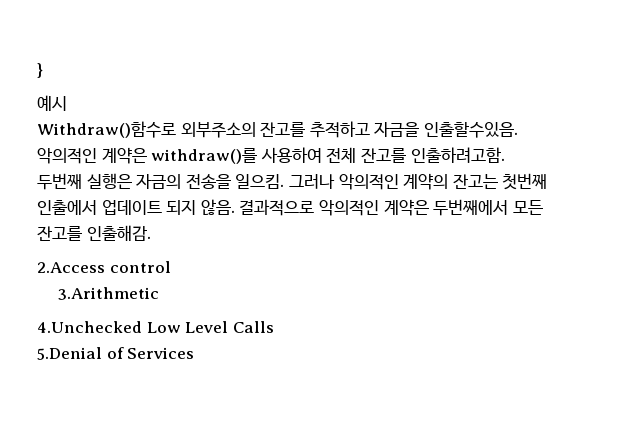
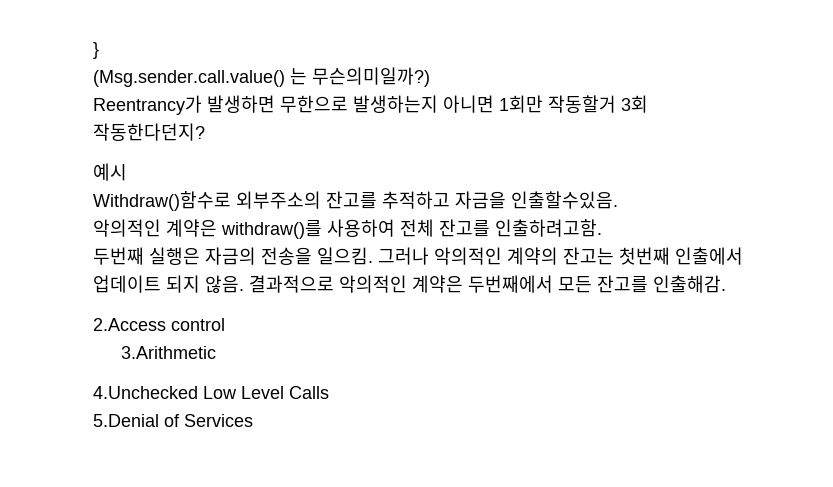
+ (Msg.sender.call.value() 는 무슨의미일까?)
+ Reentrancy가 발생하면 무한으로 발생하는지 아니면 1회만 작동할거 3회 작동한다던지?

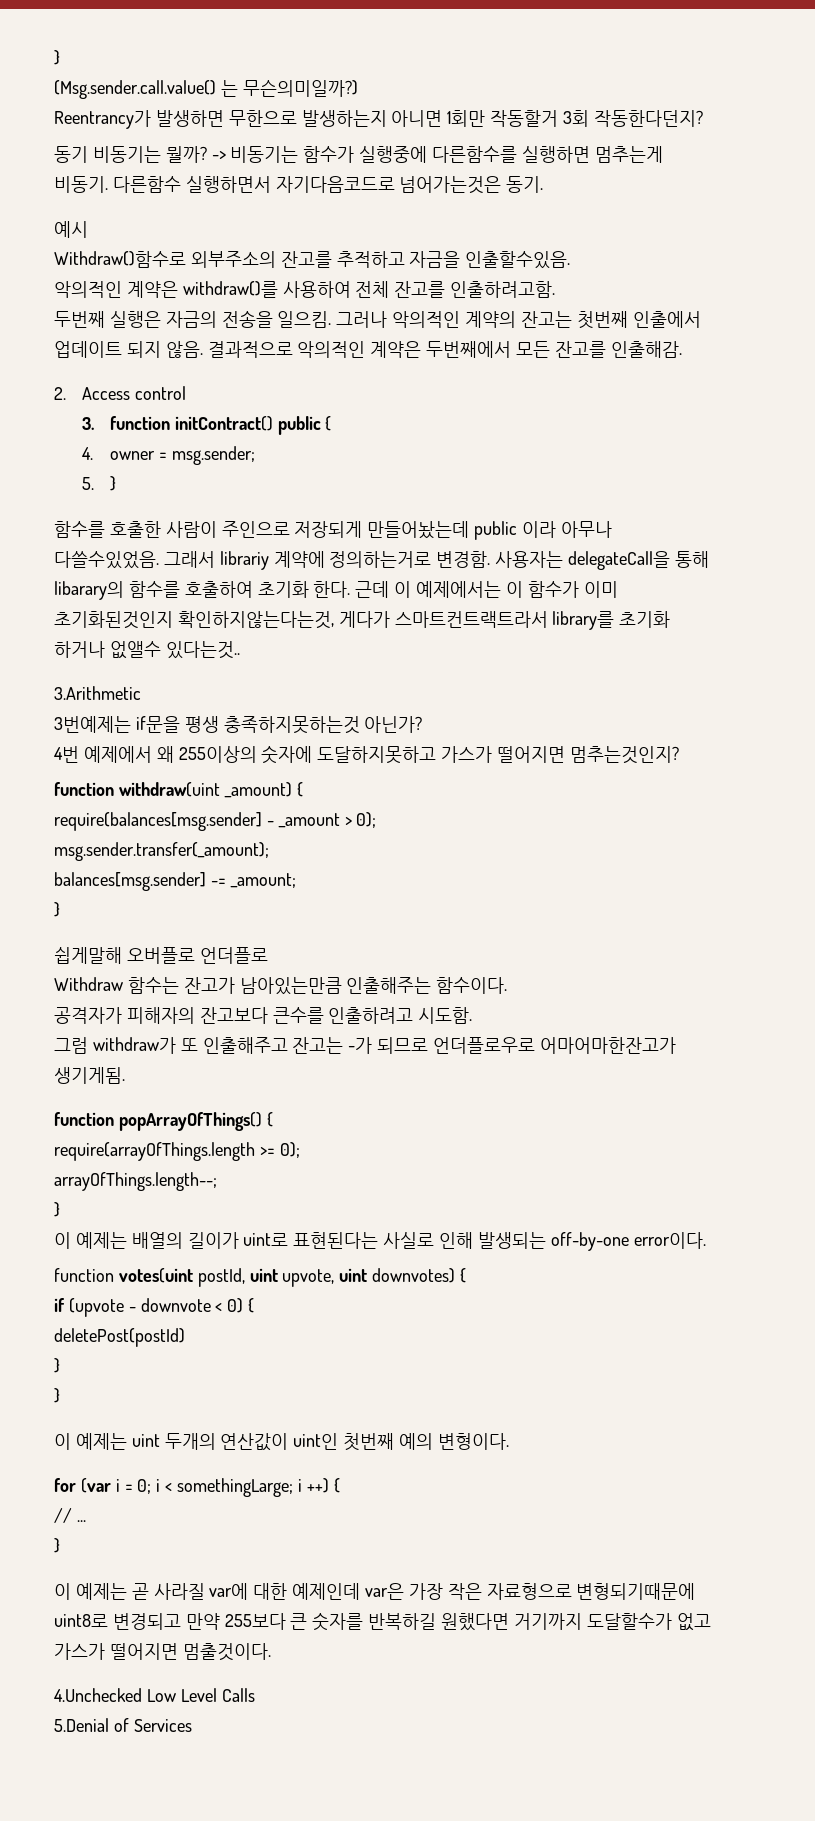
+ 동기 비동기는 뭘까? -> 비동기는 함수가 실행중에 다른함수를 실행하면 멈추는게 비동기. 다른함수 실행하면서 자기다음코드로 넘어가는것은 동기.
- 2.Access control
+ 2. Access control
+ 3. function initContract() public {
+ 4. owner = msg.sender;
+ 5. }
+ 함수를 호출한 사람이 주인으로 저장되게 만들어놨는데 public 이라 아무나 다쓸수있었음. 그래서 librariy 계약에 정의하는거로 변경함. 사용자는 delegateCall을 통해 libarary의 함수를 호출하여 초기화 한다. 근데 이 예제에서는 이 함수가 이미 초기화된것인지 확인하지않는다는것, 게다가 스마트컨트랙트라서 library를 초기화 하거나 없앨수 있다는것..
  3.Arithmetic
+ 3번예제는 if문을 평생 충족하지못하는것 아닌가?
+ 4번 예제에서 왜 255이상의 숫자에 도달하지못하고 가스가 떨어지면 멈추는것인지?
+ function withdraw(uint _amount) {
+ require(balances[msg.sender] - _amount > 0);
+ msg.sender.transfer(_amount);
+ balances[msg.sender] -= _amount;
+ }
+ 쉽게말해 오버플로 언더플로
+ Withdraw 함수는 잔고가 남아있는만큼 인출해주는 함수이다.
+ 공격자가 피해자의 잔고보다 큰수를 인출하려고 시도함.
+ 그럼 withdraw가 또 인출해주고 잔고는 -가 되므로 언더플로우로 어마어마한잔고가 생기게됨.
+ function popArrayOfThings() {
+ require(arrayOfThings.length >= 0);
+ arrayOfThings.length--;
+ }
+ 이 예제는 배열의 길이가 uint로 표현된다는 사실로 인해 발생되는 off-by-one error이다.
+ function votes(uint postId, uint upvote, uint downvotes) {
+ if (upvote - downvote < 0) {
+ deletePost(postId)
+ }
+ }
+ 이 예제는 uint 두개의 연산값이 uint인 첫번째 예의 변형이다.
+ for (var i = 0; i < somethingLarge; i ++) {
+ // ...
+ }
+ 이 예제는 곧 사라질 var에 대한 예제인데 var은 가장 작은 자료형으로 변형되기때문에 uint8로 변경되고 만약 255보다 큰 숫자를 반복하길 원했다면 거기까지 도달할수가 없고 가스가 떨어지면 멈출것이다.

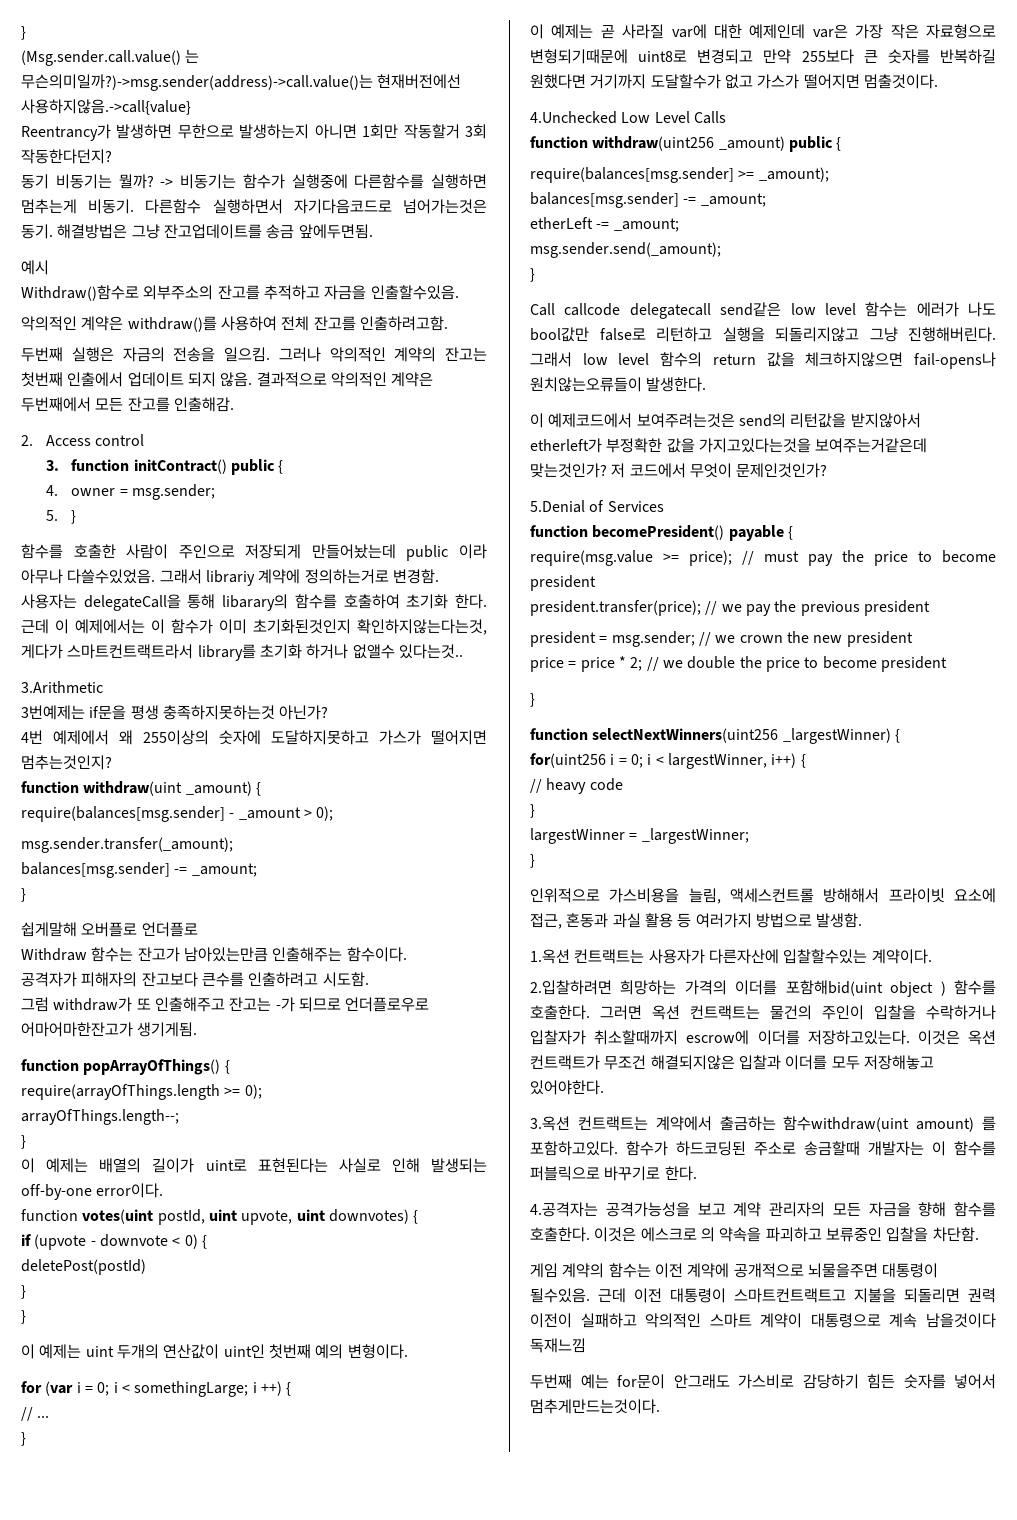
- (Msg.sender.call.value() 는 무슨의미일까?)
+ (Msg.sender.call.value() 는 무슨의미일까?)->msg.sender(address)->call.value()는 현재버전에선 사용하지않음.->call{value}
+ 해결방법은 그냥 잔고업데이트를 송금 앞에두면됨.
+ function withdraw(uint256 _amount) public {
+ require(balances[msg.sender] >= _amount);
+ balances[msg.sender] -= _amount;
+ etherLeft -= _amount;
+ msg.sender.send(_amount);
+ }
+ Call callcode delegatecall send같은 low level 함수는 에러가 나도 bool값만 false로 리턴하고 실행을 되돌리지않고 그냥 진행해버린다. 그래서 low level 함수의 return 값을 체크하지않으면 fail-opens나 원치않는오류들이 발생한다.
+ 이 예제코드에서 보여주려는것은 send의 리턴값을 받지않아서 etherleft가 부정확한 값을 가지고있다는것을 보여주는거같은데 맞는것인가? 저 코드에서 무엇이 문제인것인가?
  5.Denial of Services
+ function becomePresident() payable {
+ require(msg.value >= price); // must pay the price to become president
+ president.transfer(price); // we pay the previous president
+ president = msg.sender; // we crown the new president
+ price = price * 2; // we double the price to become president
+ }
+ function selectNextWinners(uint256 _largestWinner) {
+ for(uint256 i = 0; i < largestWinner, i++) {
+ // heavy code
+ }
+ largestWinner = _largestWinner;
+ }
+ 인위적으로 가스비용을 늘림, 액세스컨트롤 방해해서 프라이빗 요소에 접근, 혼동과 과실 활용 등 여러가지 방법으로 발생함.
+ 1.옥션 컨트랙트는 사용자가 다른자산에 입찰할수있는 계약이다.
+ 2.입찰하려면 희망하는 가격의 이더를 포함해bid(uint object ) 함수를 호출한다. 그러면 옥션 컨트랙트는 물건의 주인이 입찰을 수락하거나 입찰자가 취소할때까지 escrow에 이더를 저장하고있는다. 이것은 옥션 컨트랙트가 무조건 해결되지않은 입찰과 이더를 모두 저장해놓고 있어야한다.
+ 3.옥션 컨트랙트는 계약에서 출금하는 함수withdraw(uint amount) 를 포함하고있다. 함수가 하드코딩된 주소로 송금할때 개발자는 이 함수를 퍼블릭으로 바꾸기로 한다.
+ 4.공격자는 공격가능성을 보고 계약 관리자의 모든 자금을 향해 함수를 호출한다. 이것은 에스크로 의 약속을 파괴하고 보류중인 입찰을 차단함.
+ 게임 계약의 함수는 이전 계약에 공개적으로 뇌물을주면 대통령이 될수있음. 근데 이전 대통령이 스마트컨트랙트고 지불을 되돌리면 권력 이전이 실패하고 악의적인 스마트 계약이 대통령으로 계속 남을것이다 독재느낌
+ 두번째 예는 for문이 안그래도 가스비로 감당하기 힘든 숫자를 넣어서 멈추게만드는것이다.

